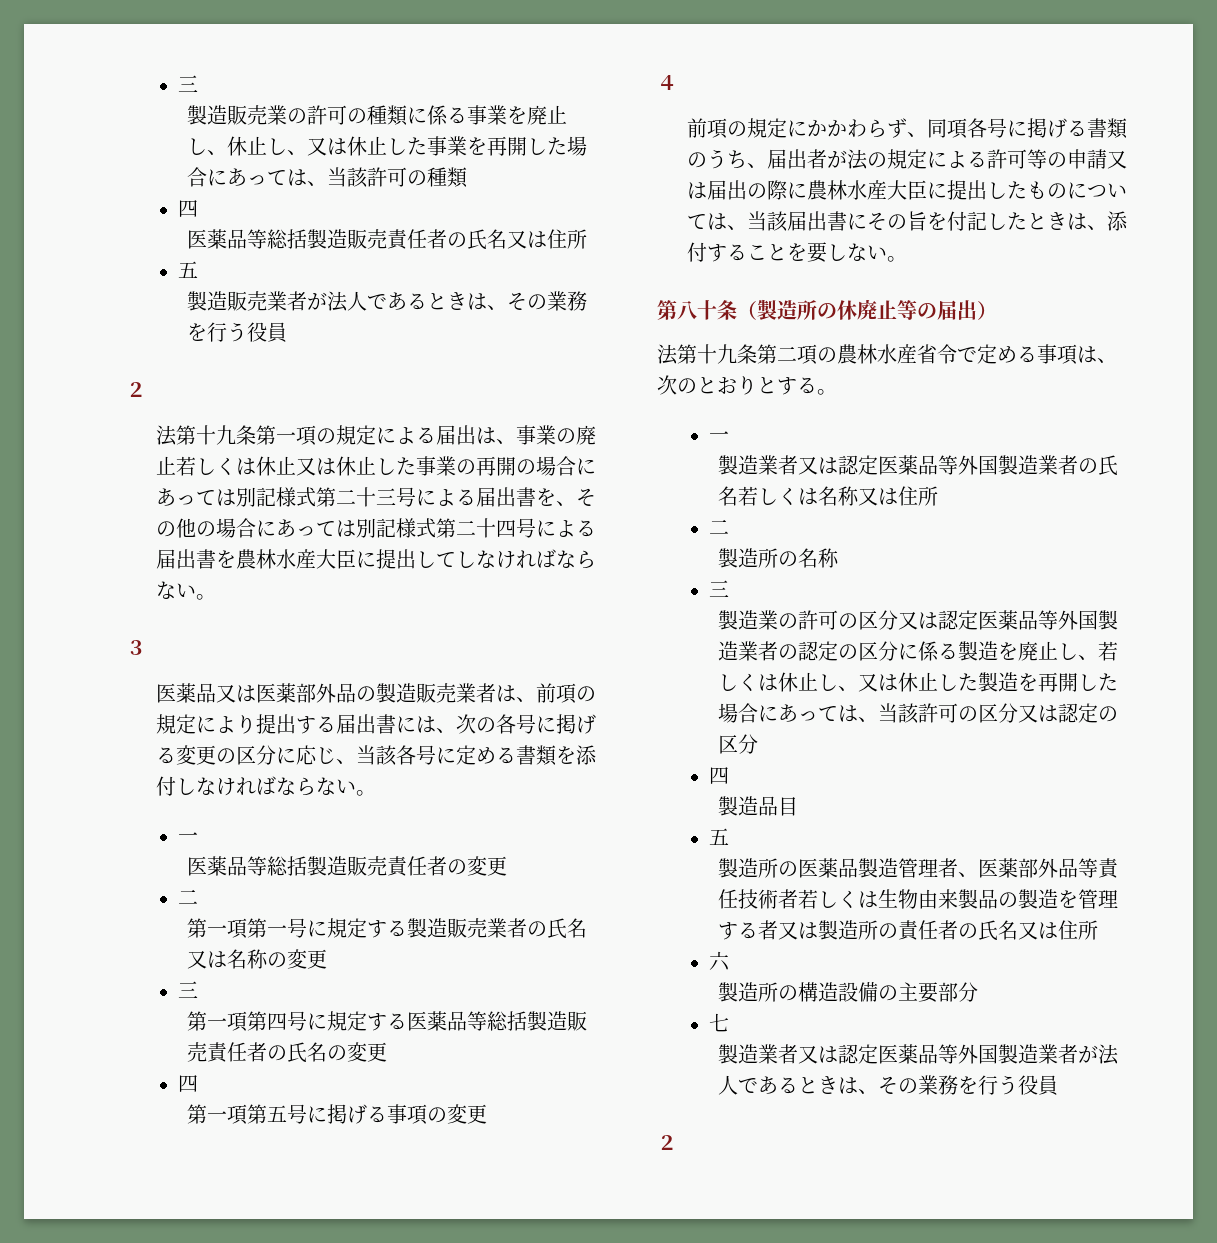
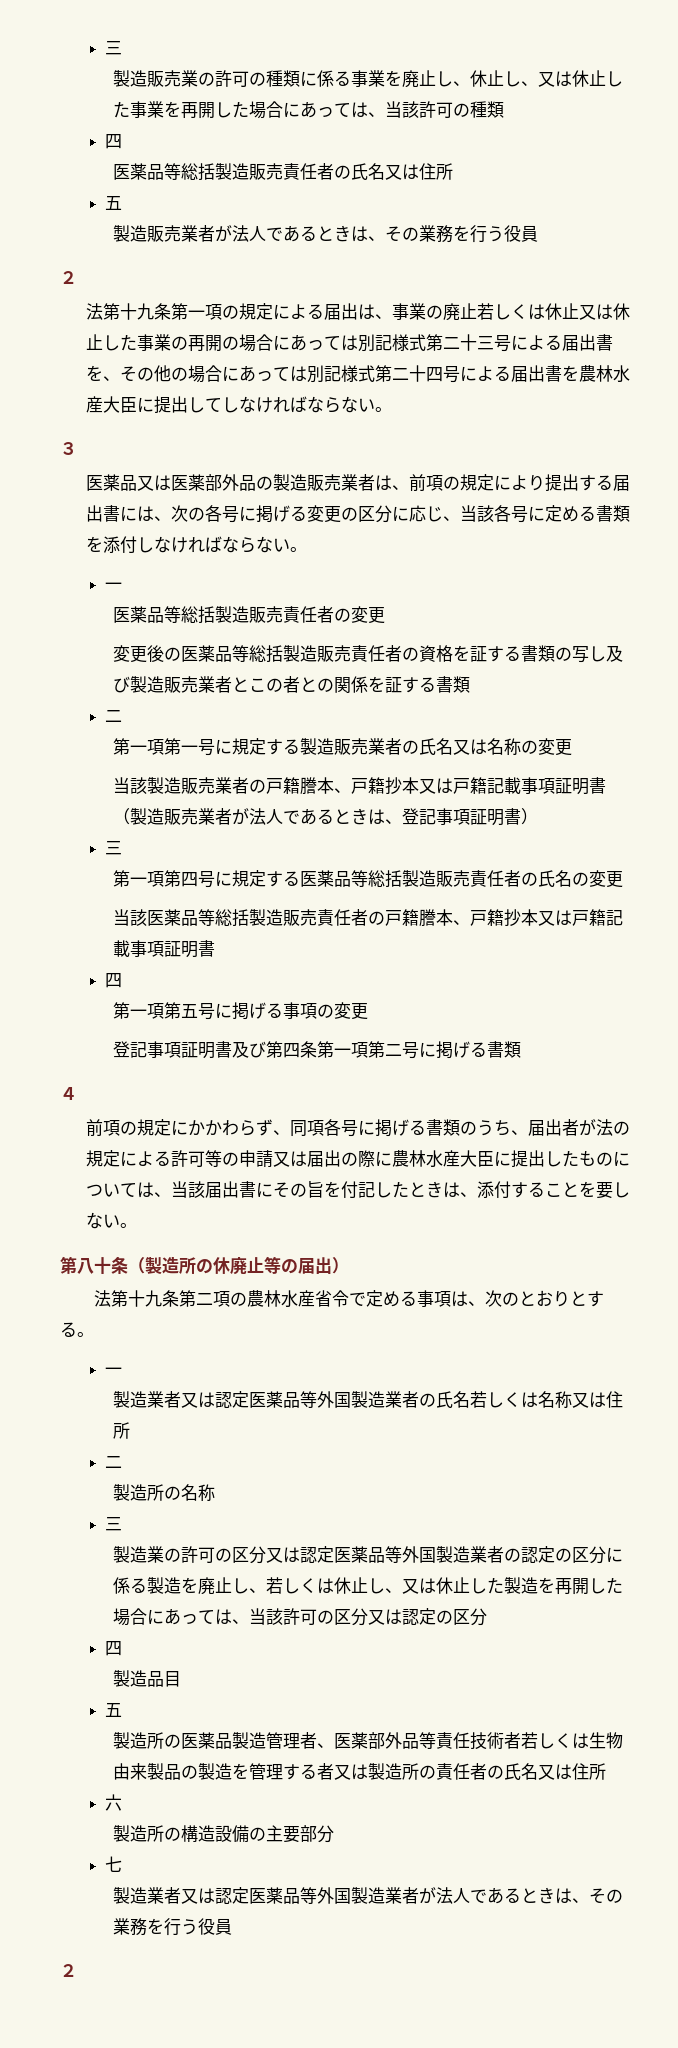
+ 変更後の医薬品等総括製造販売責任者の資格を証する書類の写し及び製造販売業者とこの者との関係を証する書類
+ 当該製造販売業者の戸籍謄本、戸籍抄本又は戸籍記載事項証明書（製造販売業者が法人であるときは、登記事項証明書）
+ 当該医薬品等総括製造販売責任者の戸籍謄本、戸籍抄本又は戸籍記載事項証明書
+ 登記事項証明書及び第四条第一項第二号に掲げる書類

